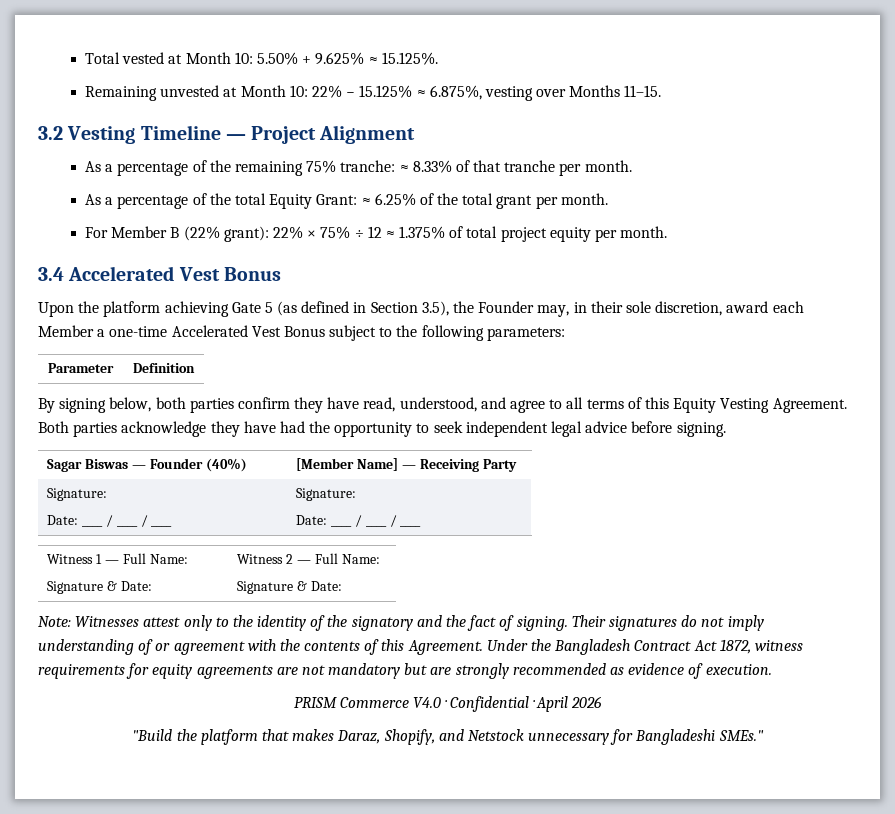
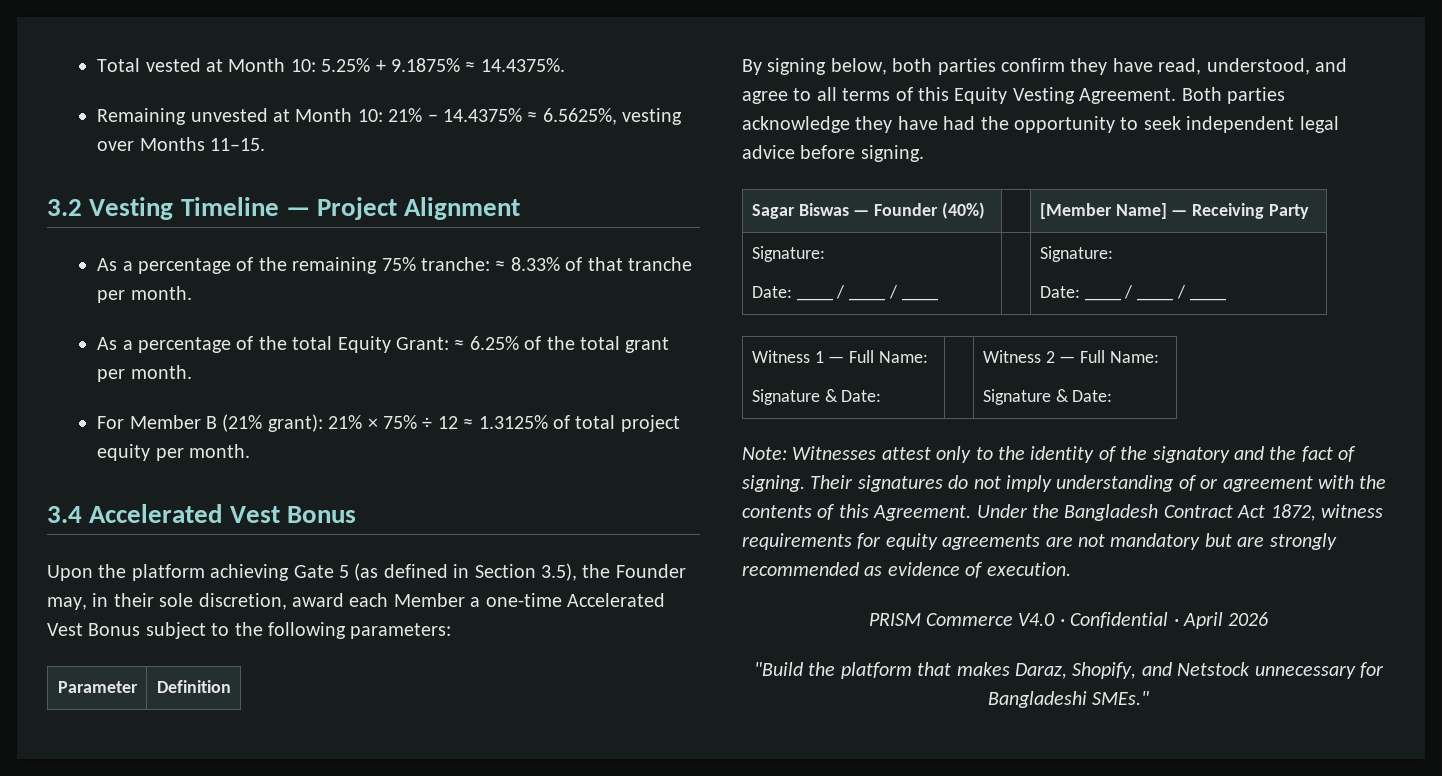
- Total vested at Month 10: 5.50% + 9.625% ≈ 15.125%.
+ Total vested at Month 10: 5.25% + 9.1875% ≈ 14.4375%.
- Remaining unvested at Month 10: 22% − 15.125% ≈ 6.875%, vesting over Months 11–15.
+ Remaining unvested at Month 10: 21% − 14.4375% ≈ 6.5625%, vesting over Months 11–15.
- For Member B (22% grant): 22% × 75% ÷ 12 ≈ 1.375% of total project equity per month.
+ For Member B (21% grant): 21% × 75% ÷ 12 ≈ 1.3125% of total project equity per month.

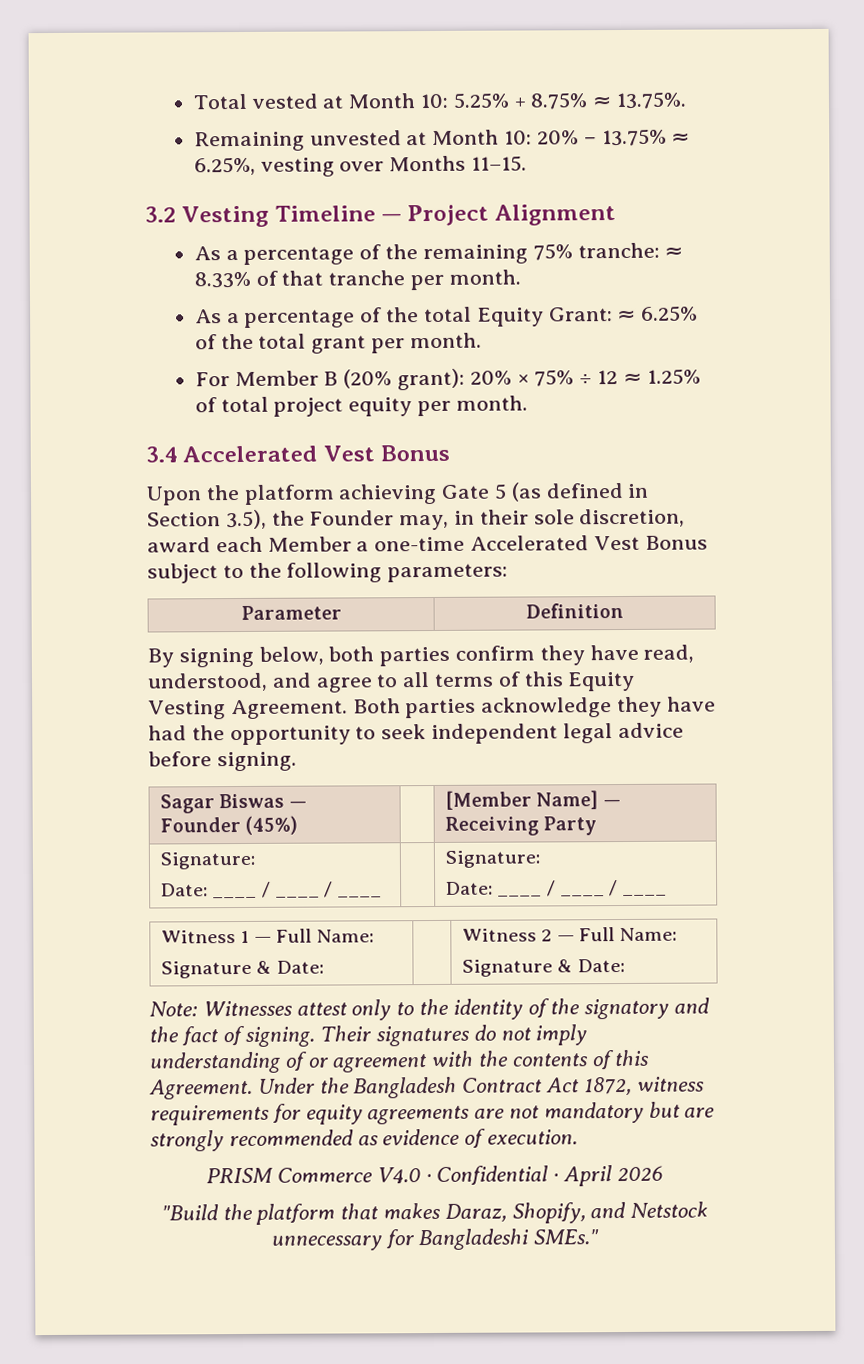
- Total vested at Month 10: 5.25% + 9.1875% ≈ 14.4375%.
+ Total vested at Month 10: 5.25% + 8.75% ≈ 13.75%.
- Remaining unvested at Month 10: 21% − 14.4375% ≈ 6.5625%, vesting over Months 11–15.
+ Remaining unvested at Month 10: 20% − 13.75% ≈ 6.25%, vesting over Months 11–15.
- For Member B (21% grant): 21% × 75% ÷ 12 ≈ 1.3125% of total project equity per month.
+ For Member B (20% grant): 20% × 75% ÷ 12 ≈ 1.25% of total project equity per month.
- Sagar Biswas — Founder (40%) | | [Member Name] — Receiving Party
+ Sagar Biswas — Founder (45%) | | [Member Name] — Receiving Party

